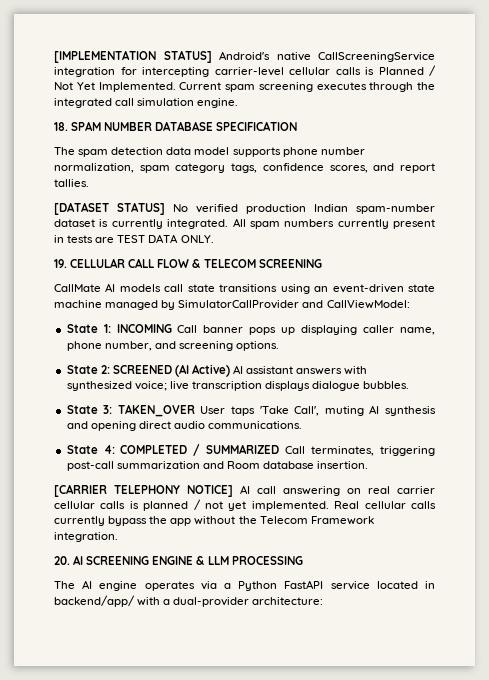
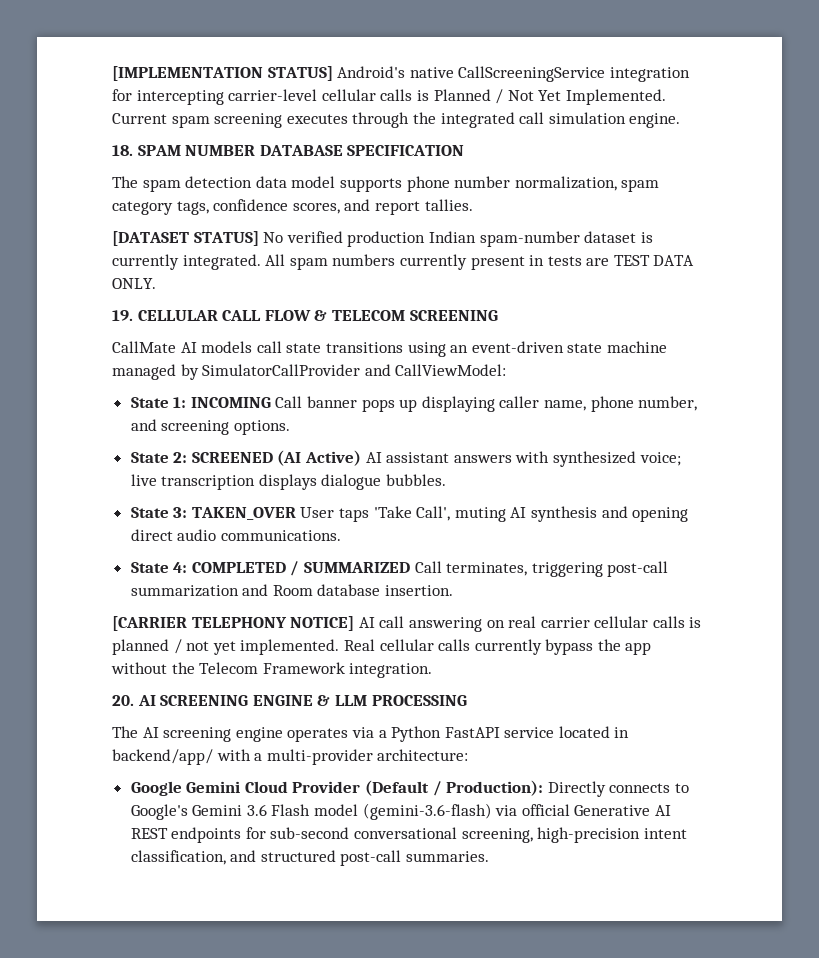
- The AI engine operates via a Python FastAPI service located in backend/app/ with a dual-provider architecture:
+ The AI screening engine operates via a Python FastAPI service located in backend/app/ with a multi-provider architecture:
+ Google Gemini Cloud Provider (Default / Production): Directly connects to Google's Gemini 3.6 Flash model (gemini-3.6-flash) via official Generative AI REST endpoints for sub-second conversational screening, high-precision intent classification, and structured post-call summaries.

